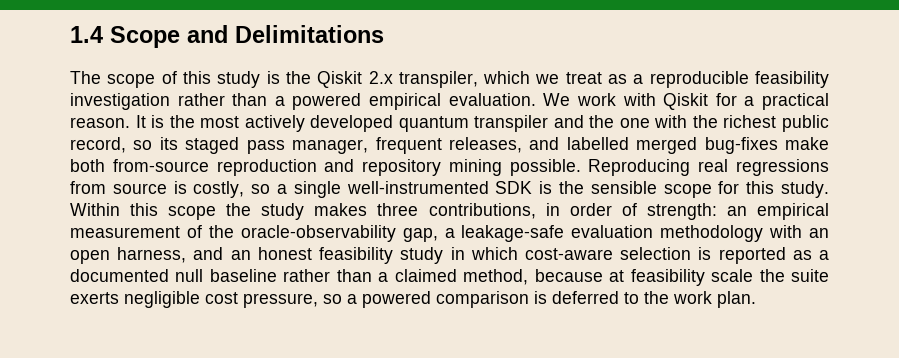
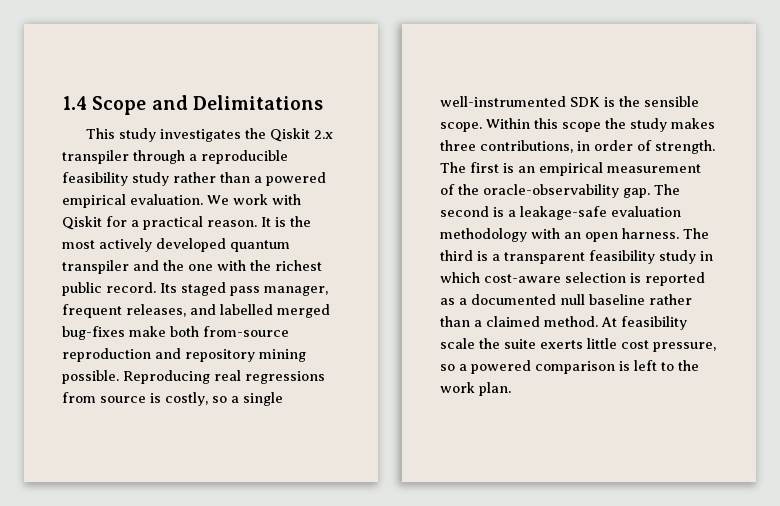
- The scope of this study is the Qiskit 2.x transpiler, which we treat as a reproducible feasibility investigation rather than a powered empirical evaluation.
+ This study investigates the Qiskit 2.x transpiler through a reproducible feasibility study rather than a powered empirical evaluation.
- It is the most actively developed quantum transpiler and the one with the richest public record, so its staged pass manager, frequent releases, and labelled merged bug-fixes make both from-source reproduction and repository mining possible.
+ It is the most actively developed quantum transpiler and the one with the richest public record. Its staged pass manager, frequent releases, and labelled merged bug-fixes make both from-source reproduction and repository mining possible.
- Reproducing real regressions from source is costly, so a single well-instrumented SDK is the sensible scope for this study.
+ Reproducing real regressions from source is costly, so a single well-instrumented SDK is the sensible scope.
- Within this scope the study makes three contributions, in order of strength: an empirical measurement of the oracle-observability gap, a leakage-safe evaluation methodology with an open harness, and an honest feasibility study in which cost-aware selection is reported as a documented null baseline rather than a claimed method, because at feasibility scale the suite exerts negligible cost pressure, so a powered comparison is deferred to the work plan.
+ Within this scope the study makes three contributions, in order of strength. The first is an empirical measurement of the oracle-observability gap. The second is a leakage-safe evaluation methodology with an open harness. The third is a transparent feasibility study in which cost-aware selection is reported as a documented null baseline rather than a claimed method. At feasibility scale the suite exerts little cost pressure, so a powered comparison is left to the work plan.

